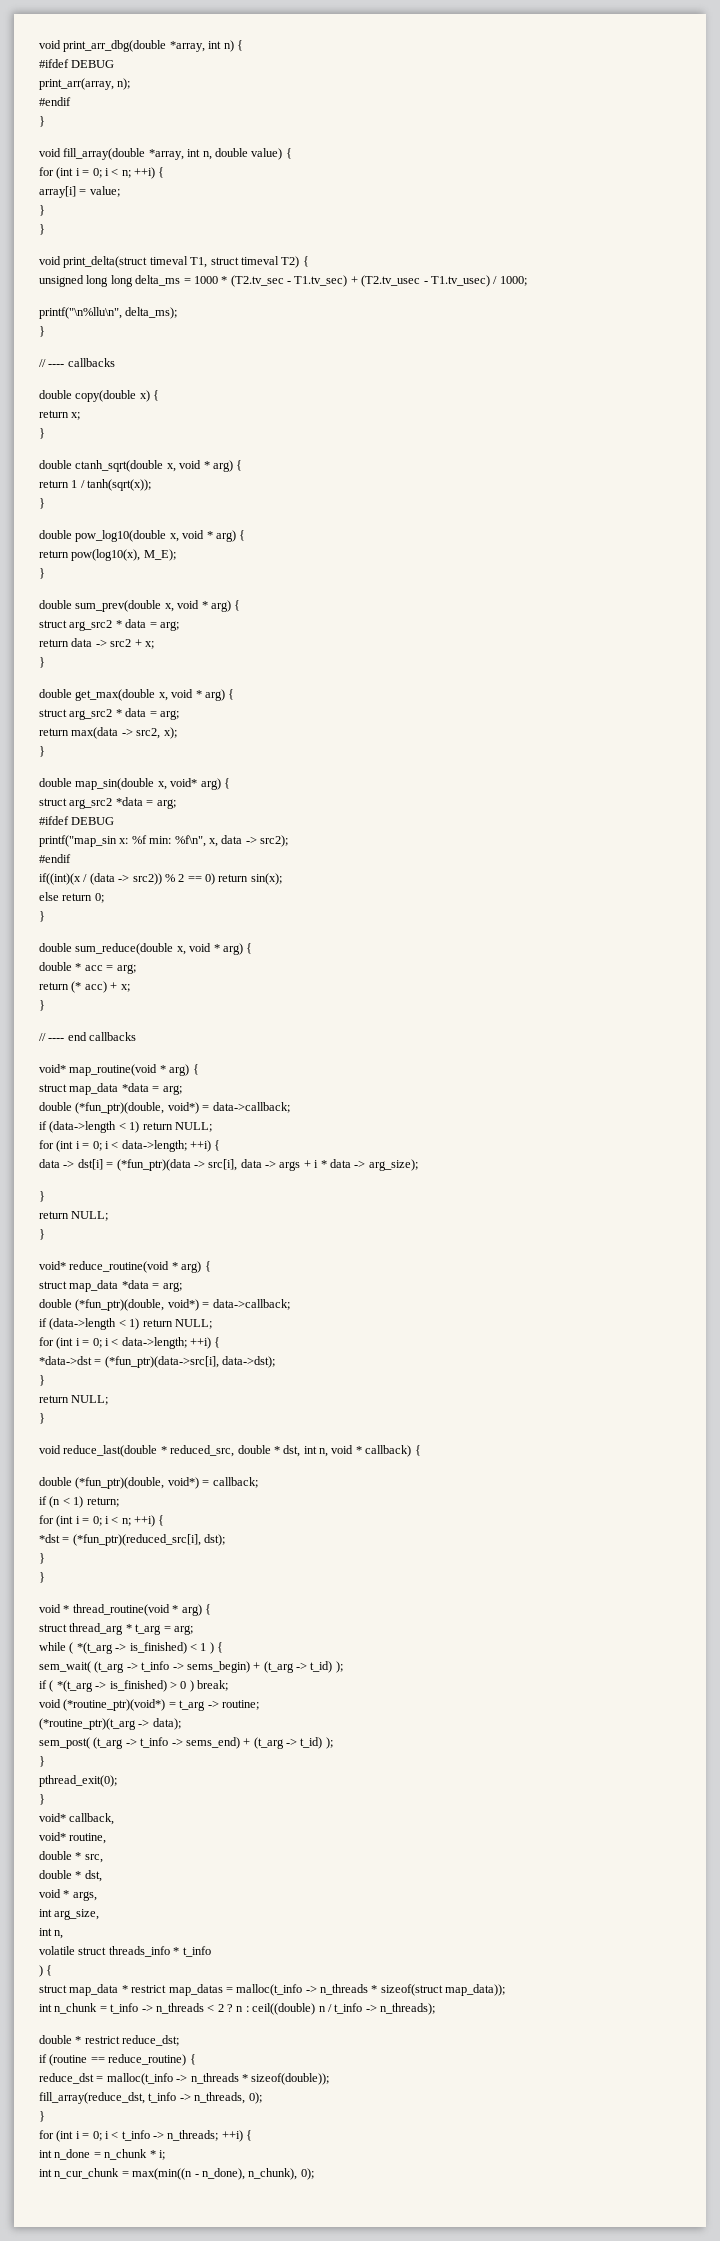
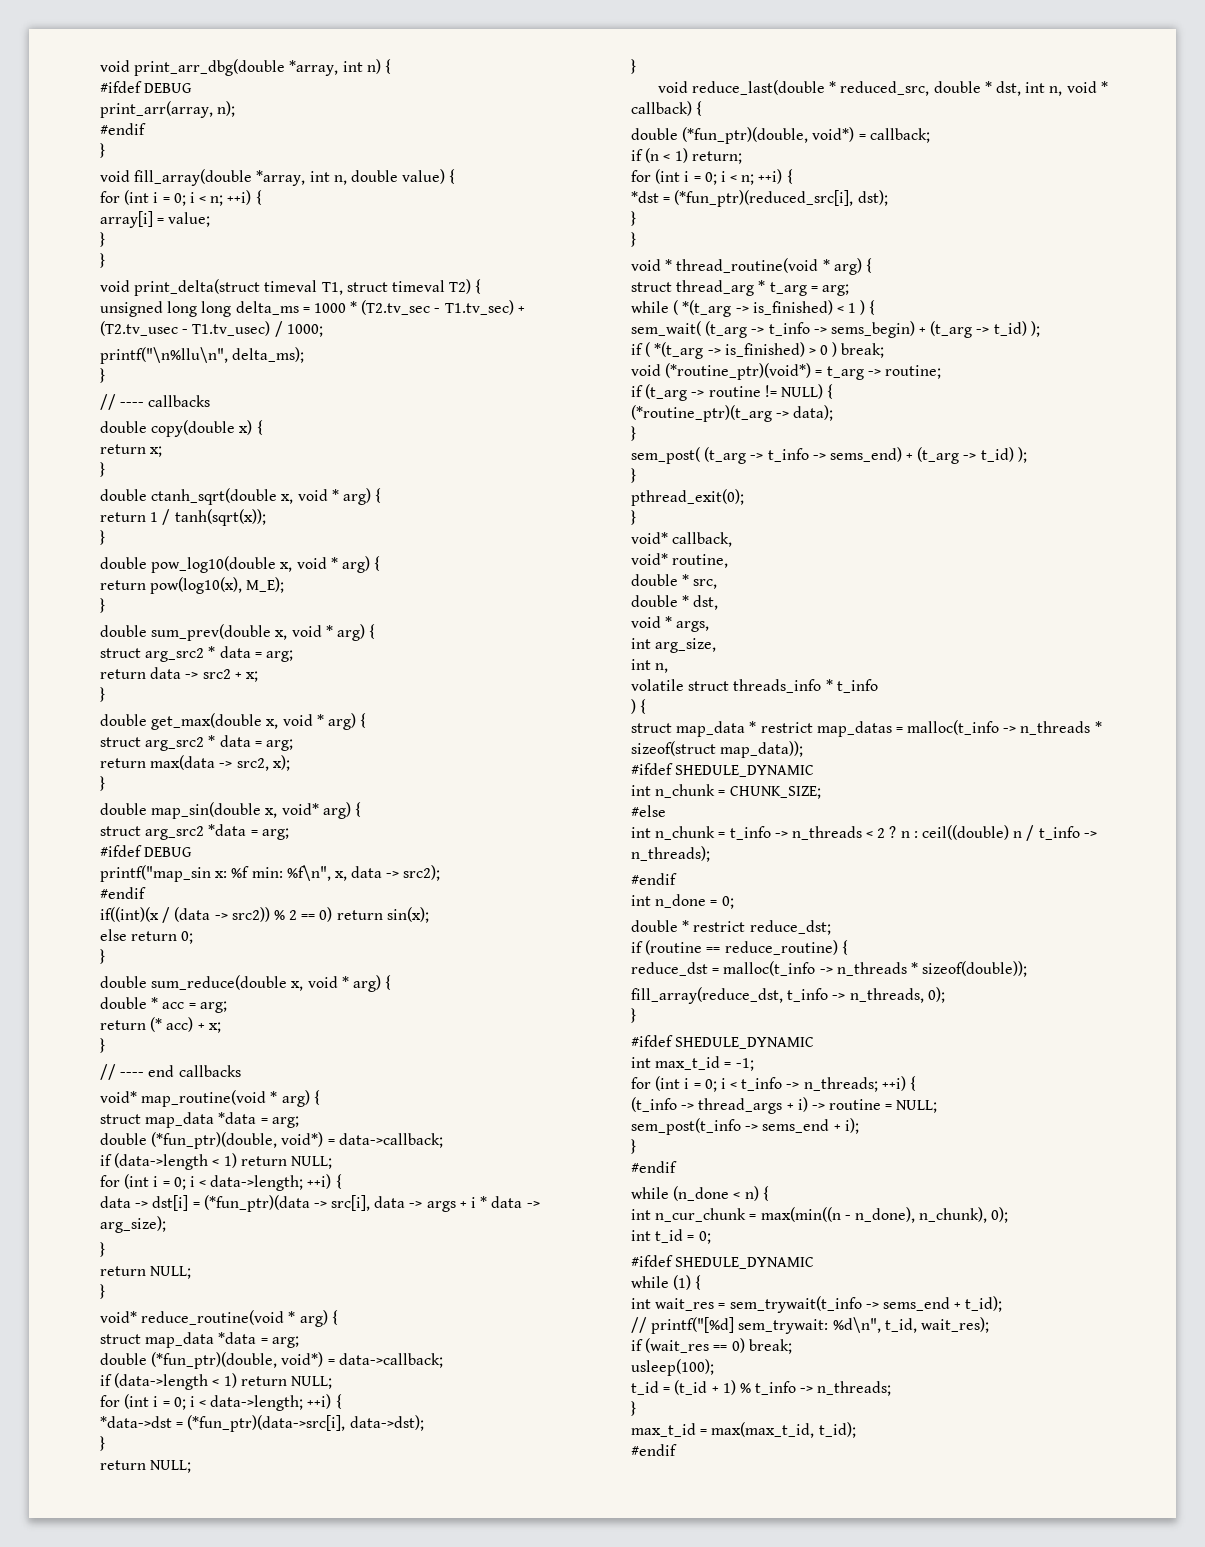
+ if (t_arg -> routine != NULL) {
  (*routine_ptr)(t_arg -> data);
+ }
  struct map_data * restrict map_datas = malloc(t_info -> n_threads * sizeof(struct map_data));
+ #ifdef SHEDULE_DYNAMIC
+ int n_chunk = CHUNK_SIZE;
+ #else
  int n_chunk = t_info -> n_threads < 2 ? n : ceil((double) n / t_info -> n_threads);
+ #endif
+ int n_done = 0;
  fill_array(reduce_dst, t_info -> n_threads, 0);
  }
+ #ifdef SHEDULE_DYNAMIC
+ int max_t_id = -1;
- int n_done = n_chunk * i;
+ (t_info -> thread_args + i) -> routine = NULL;
+ sem_post(t_info -> sems_end + i);
+ }
+ #endif
+ while (n_done < n) {
+ int t_id = 0;
+ #ifdef SHEDULE_DYNAMIC
+ while (1) {
+ int wait_res = sem_trywait(t_info -> sems_end + t_id);
+ // printf("[%d] sem_trywait: %d\n", t_id, wait_res);
+ if (wait_res == 0) break;
+ usleep(100);
+ t_id = (t_id + 1) % t_info -> n_threads;
+ }
+ max_t_id = max(max_t_id, t_id);
+ #endif

